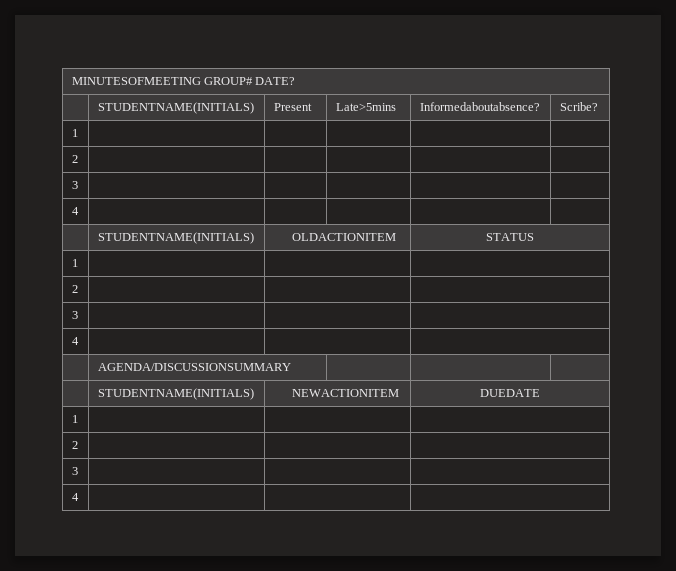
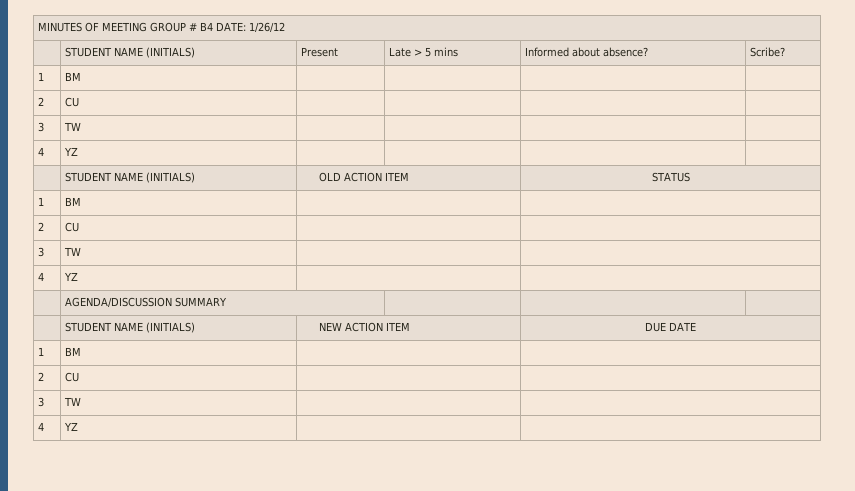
- MINUTESOFMEETING GROUP# DATE?
- | STUDENTNAME(INITIALS) | Present | Late>5mins | Informedaboutabsence? | Scribe?
+ MINUTES OF MEETING GROUP # B4 DATE: 1/26/12
+ | STUDENT NAME (INITIALS) | Present | Late > 5 mins | Informed about absence? | Scribe?
- 1 | | | | |
- 2 | | | | |
- 3 | | | | |
- 4 | | | | |
- | STUDENTNAME(INITIALS) | OLDACTIONITEM | STATUS
- 1 | | |
- 2 | | |
- 3 | | |
- 4 | | |
- | AGENDA/DISCUSSIONSUMMARY | | |
- | STUDENTNAME(INITIALS) | NEWACTIONITEM | DUEDATE
- 1 | | |
- 2 | | |
- 3 | | |
- 4 | | |
+ 1 | BM | | | |
+ 2 | CU | | | |
+ 3 | TW | | | |
+ 4 | YZ | | | |
+ | STUDENT NAME (INITIALS) | OLD ACTION ITEM | STATUS
+ 1 | BM | |
+ 2 | CU | |
+ 3 | TW | |
+ 4 | YZ | |
+ | AGENDA/DISCUSSION SUMMARY | | |
+ | STUDENT NAME (INITIALS) | NEW ACTION ITEM | DUE DATE
+ 1 | BM | |
+ 2 | CU | |
+ 3 | TW | |
+ 4 | YZ | |

